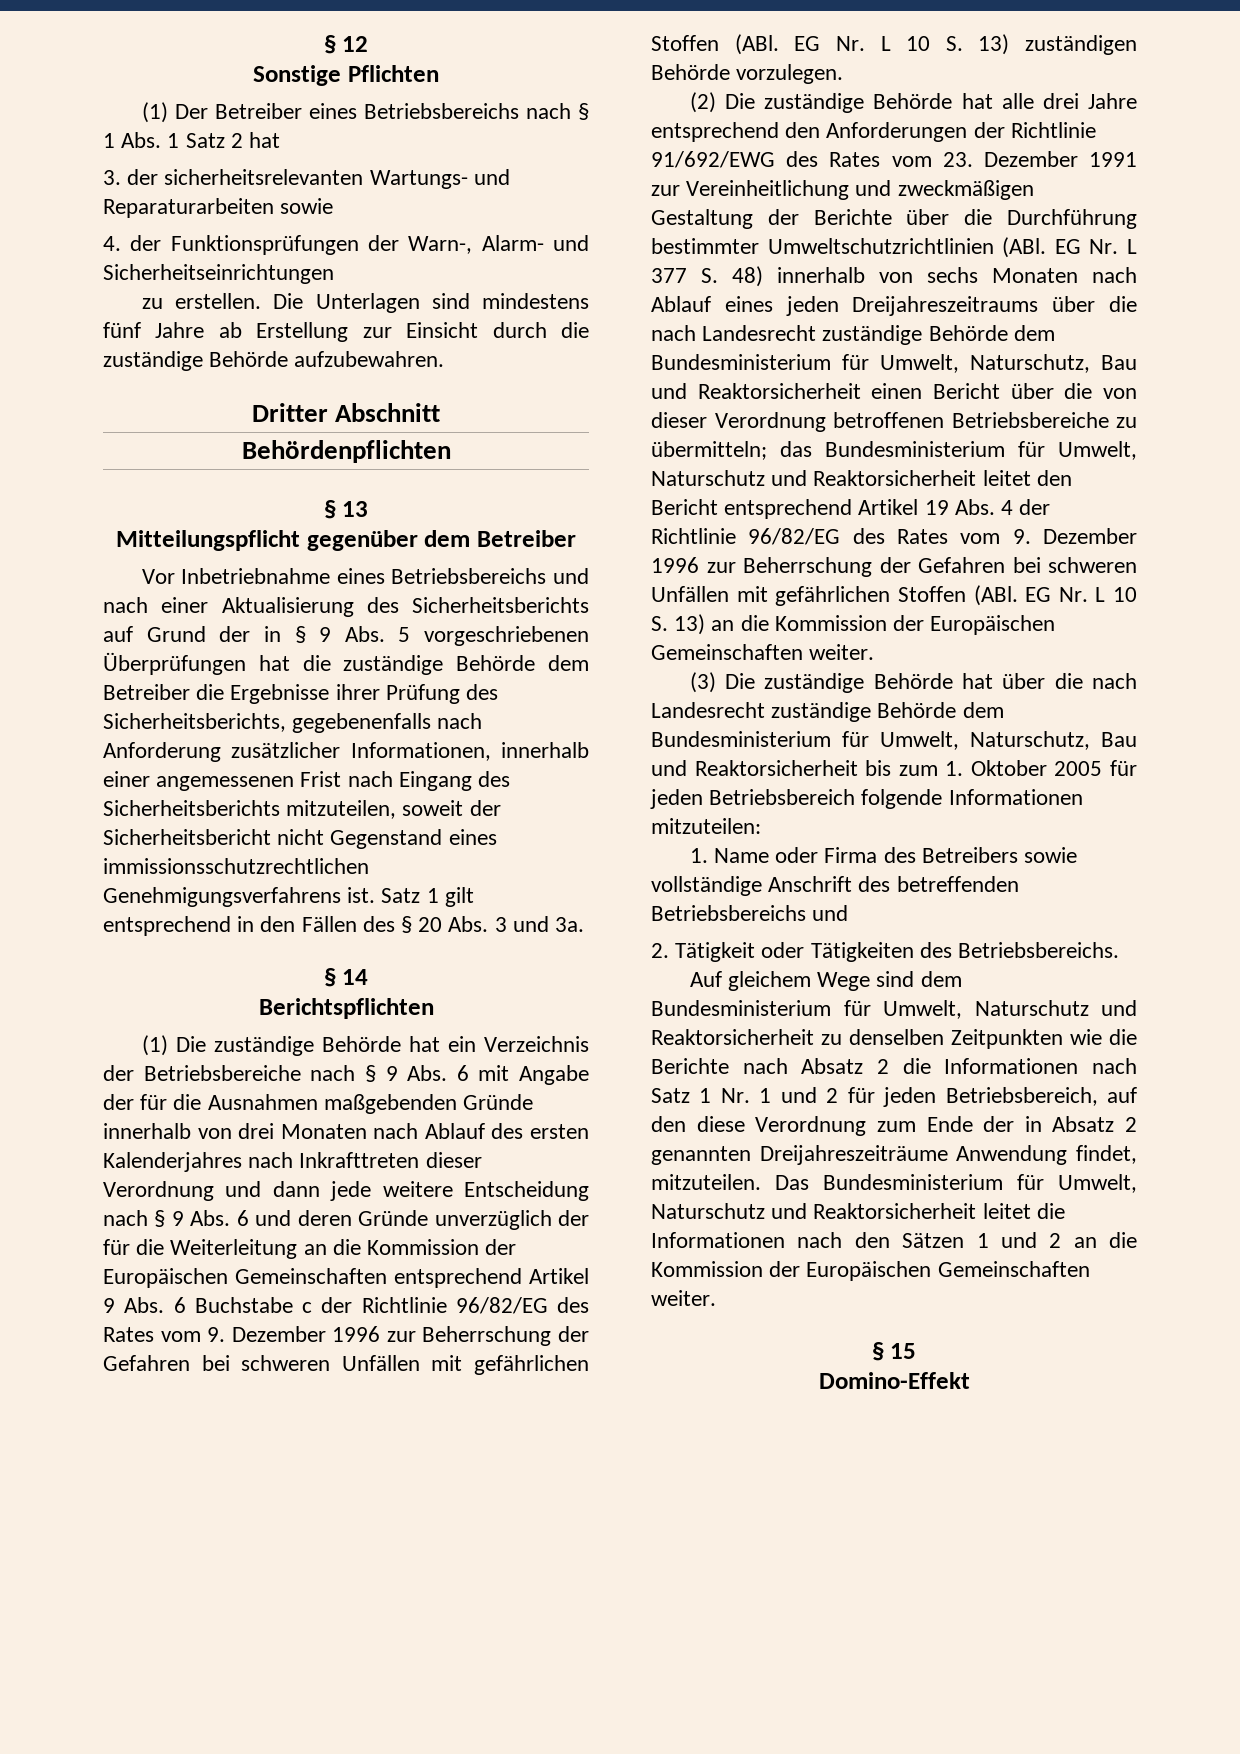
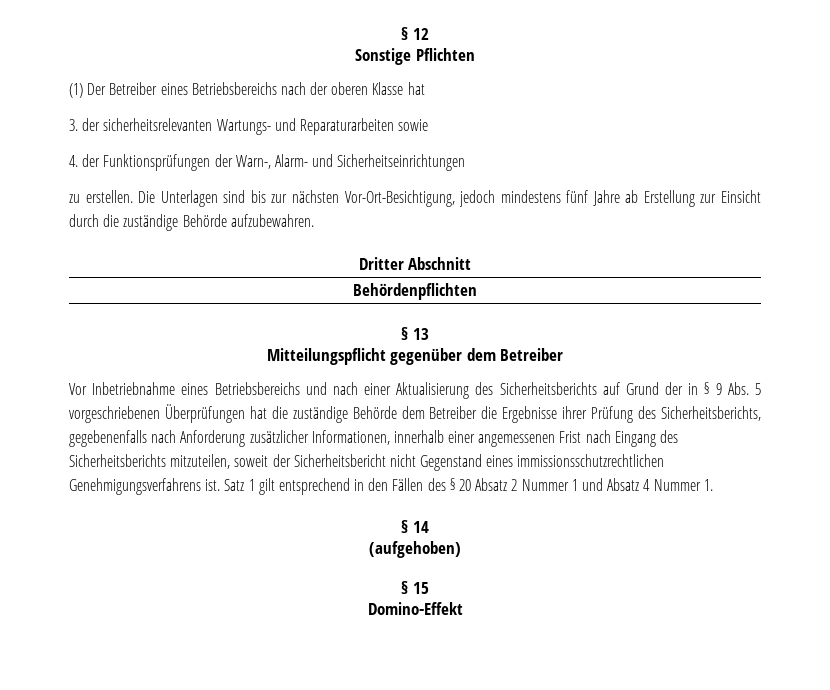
- (1) Der Betreiber eines Betriebsbereichs nach § 1 Abs. 1 Satz 2 hat
+ (1) Der Betreiber eines Betriebsbereichs nach der oberen Klasse hat
- Die Unterlagen sind mindestens fünf Jahre ab Erstellung zur Einsicht durch die zuständige Behörde aufzubewahren.
+ Die Unterlagen sind bis zur nächsten Vor-Ort-Besichtigung, jedoch mindestens fünf Jahre ab Erstellung zur Einsicht durch die zuständige Behörde aufzubewahren.
- Satz 1 gilt entsprechend in den Fällen des § 20 Abs. 3 und 3a.
+ Satz 1 gilt entsprechend in den Fällen des § 20 Absatz 2 Nummer 1 und Absatz 4 Nummer 1.
  § 14
- Berichtspflichten
- (1) Die zuständige Behörde hat ein Verzeichnis der Betriebsbereiche nach § 9 Abs. 6 mit Angabe der für die Ausnahmen maßgebenden Gründe innerhalb von drei Monaten nach Ablauf des ersten Kalenderjahres nach Inkrafttreten dieser Verordnung und dann jede weitere Entscheidung nach § 9 Abs. 6 und deren Gründe unverzüglich der für die Weiterleitung an die Kommission der Europäischen Gemeinschaften entsprechend Artikel 9 Abs. 6 Buchstabe c der Richtlinie 96/82/EG des Rates vom 9. Dezember 1996 zur Beherrschung der Gefahren bei schweren Unfällen mit gefährlichen Stoffen (ABl. EG Nr. L 10 S. 13) zuständigen Behörde vorzulegen.
- (2) Die zuständige Behörde hat alle drei Jahre entsprechend den Anforderungen der Richtlinie 91/692/EWG des Rates vom 23. Dezember 1991 zur Vereinheitlichung und zweckmäßigen Gestaltung der Berichte über die Durchführung bestimmter Umweltschutzrichtlinien (ABl. EG Nr. L 377 S. 48) innerhalb von sechs Monaten nach Ablauf eines jeden Dreijahreszeitraums über die nach Landesrecht zuständige Behörde dem Bundesministerium für Umwelt, Naturschutz, Bau und Reaktorsicherheit einen Bericht über die von dieser Verordnung betroffenen Betriebsbereiche zu übermitteln; das Bundesministerium für Umwelt, Naturschutz und Reaktorsicherheit leitet den Bericht entsprechend Artikel 19 Abs. 4 der Richtlinie 96/82/EG des Rates vom 9. Dezember 1996 zur Beherrschung der Gefahren bei schweren Unfällen mit gefährlichen Stoffen (ABl. EG Nr. L 10 S. 13) an die Kommission der Europäischen Gemeinschaften weiter.
- (3) Die zuständige Behörde hat über die nach Landesrecht zuständige Behörde dem Bundesministerium für Umwelt, Naturschutz, Bau und Reaktorsicherheit bis zum 1. Oktober 2005 für jeden Betriebsbereich folgende Informationen mitzuteilen:
- 1. Name oder Firma des Betreibers sowie vollständige Anschrift des betreffenden Betriebsbereichs und
- 2. Tätigkeit oder Tätigkeiten des Betriebsbereichs.
- Auf gleichem Wege sind dem Bundesministerium für Umwelt, Naturschutz und Reaktorsicherheit zu denselben Zeitpunkten wie die Berichte nach Absatz 2 die Informationen nach Satz 1 Nr. 1 und 2 für jeden Betriebsbereich, auf den diese Verordnung zum Ende der in Absatz 2 genannten Dreijahreszeiträume Anwendung findet, mitzuteilen. Das Bundesministerium für Umwelt, Naturschutz und Reaktorsicherheit leitet die Informationen nach den Sätzen 1 und 2 an die Kommission der Europäischen Gemeinschaften weiter.
+ (aufgehoben)

